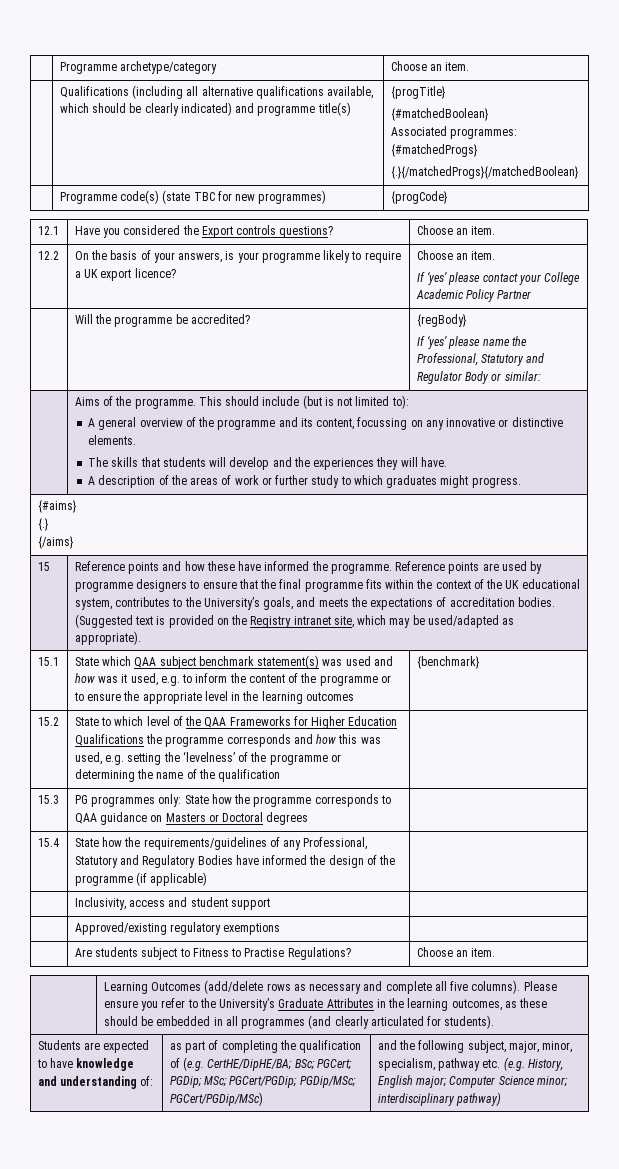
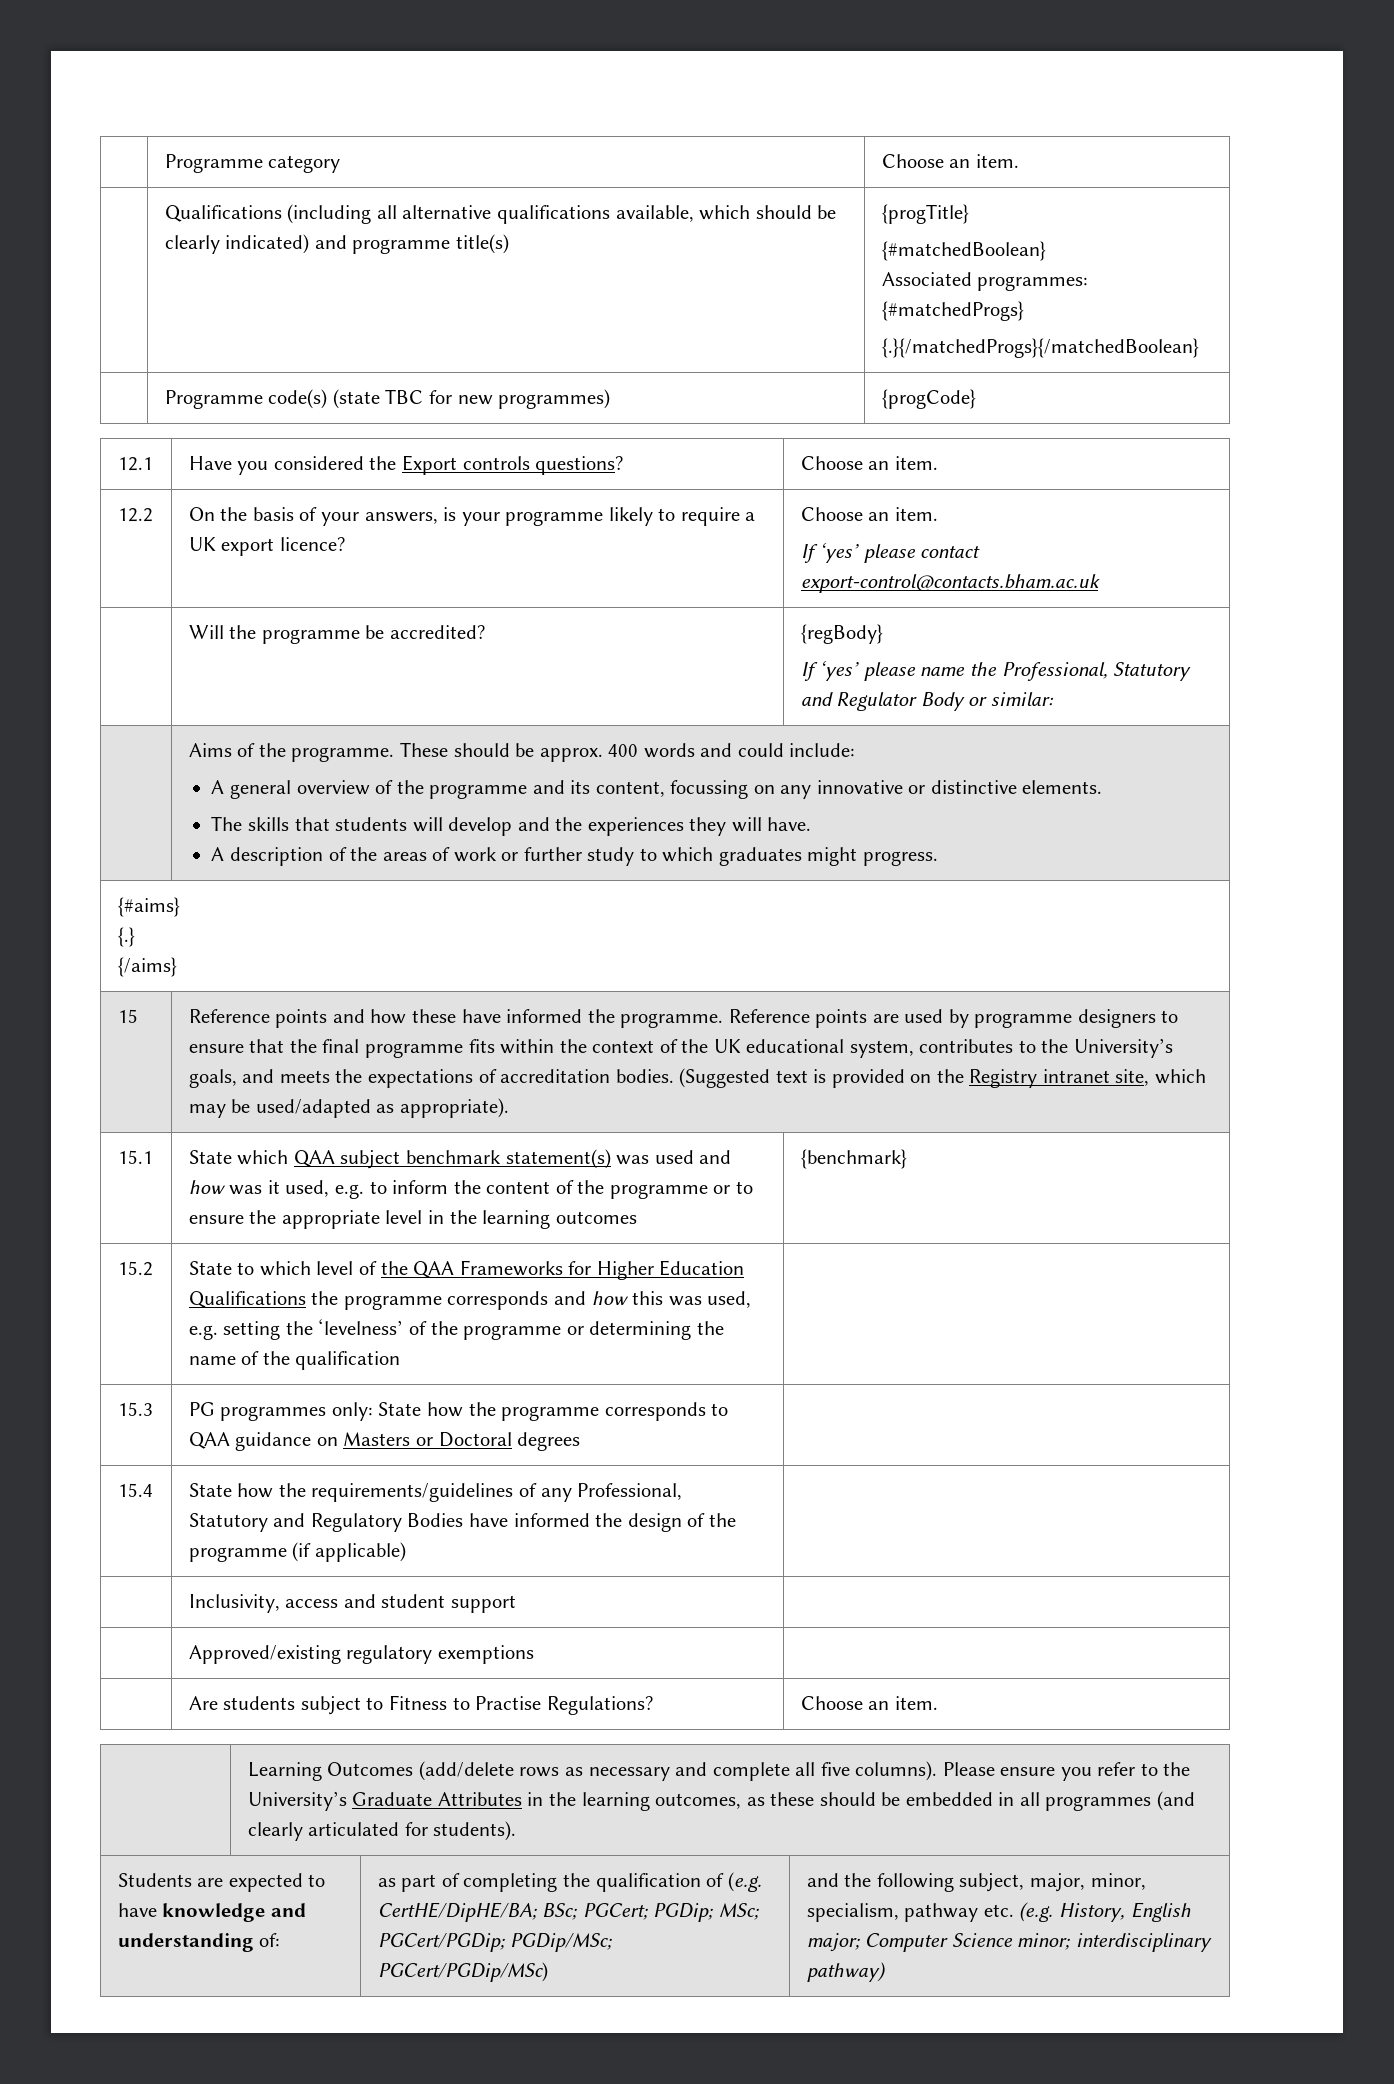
- | Programme archetype/category | Choose an item.
+ | Programme category | Choose an item.
  12.2 | On the basis of your answers, is your programme likely to require a UK export licence? | Choose an item.
- If ‘yes’ please contact your College Academic Policy Partner
+ If ‘yes’ please contact export-control@contacts.bham.ac.uk
- This should include (but is not limited to):
+ These should be approx. 400 words and could include:

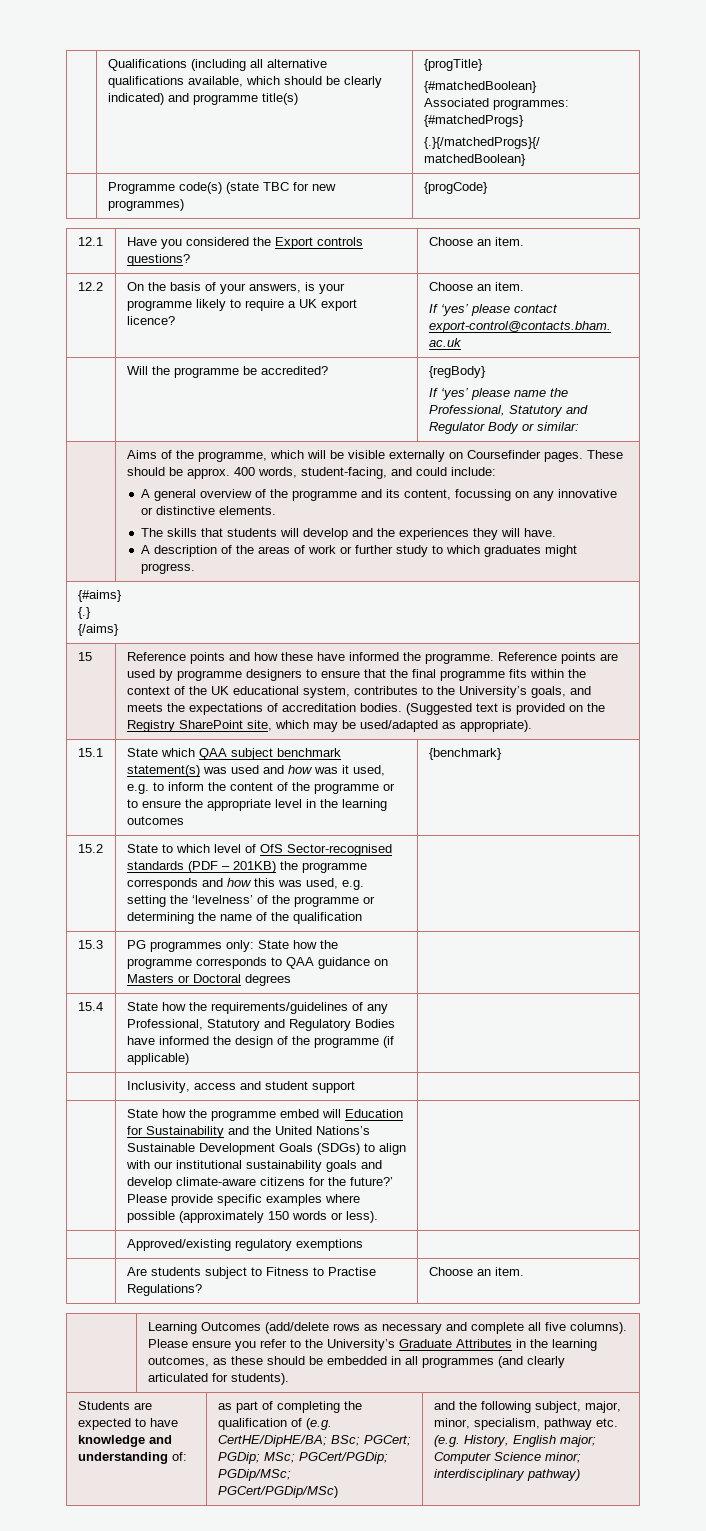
- | Programme category | Choose an item.
- Aims of the programme.
+ Aims of the programme, which will be visible externally on Coursefinder pages.
- These should be approx. 400 words and could include:
+ These should be approx. 400 words, student-facing, and could include:
- (Suggested text is provided on the Registry intranet site, which may be used/adapted as appropriate).
+ (Suggested text is provided on the Registry SharePoint site, which may be used/adapted as appropriate).
- 15.2 | State to which level of the QAA Frameworks for Higher Education Qualifications the programme corresponds and how this was used, e.g. setting the ‘levelness’ of the programme or determining the name of the qualification |
+ 15.2 | State to which level of OfS Sector-recognised standards (PDF – 201KB) the programme corresponds and how this was used, e.g. setting the ‘levelness’ of the programme or determining the name of the qualification |
+ State how the programme embed will Education for Sustainability and the United Nations’s Sustainable Development Goals (SDGs) to align with our institutional sustainability goals and develop climate-aware citizens for the future?’ Please provide specific examples where possible (approximately 150 words or less).

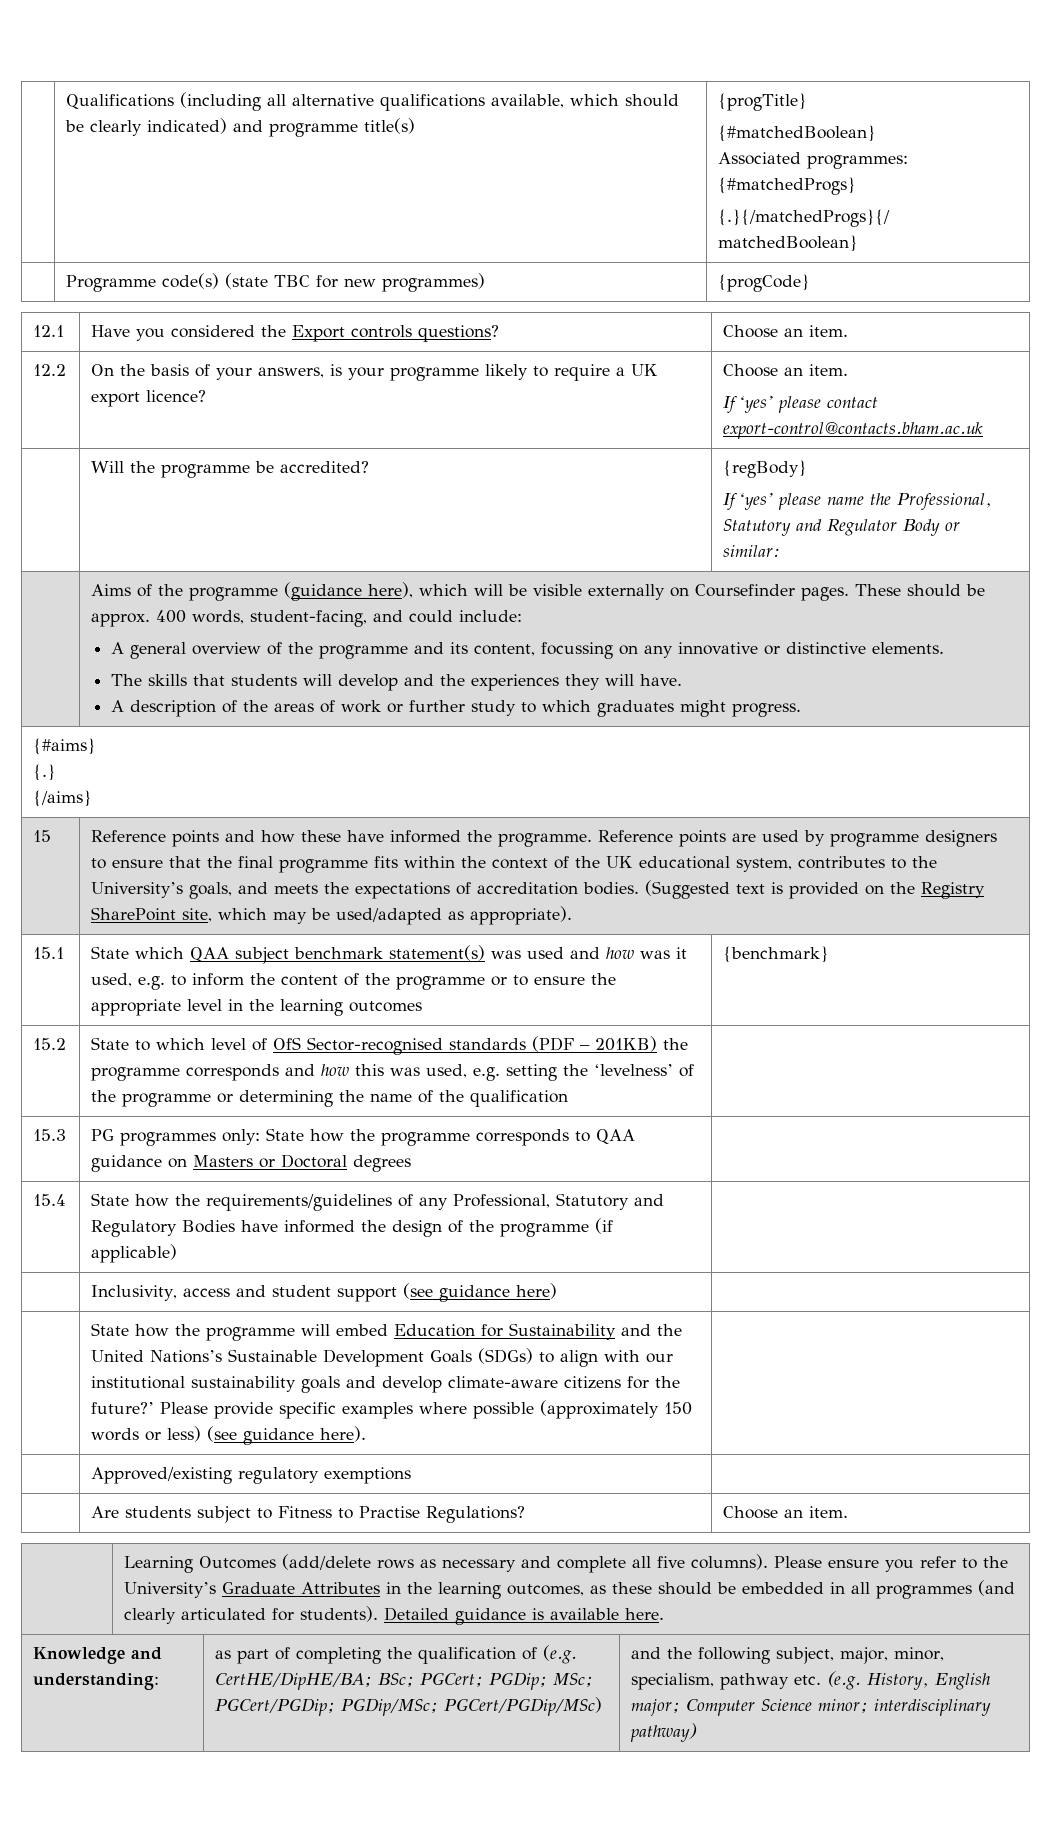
- Aims of the programme, which will be visible externally on Coursefinder pages.
+ Aims of the programme (guidance here), which will be visible externally on Coursefinder pages.
- | Inclusivity, access and student support |
- | State how the programme embed will Education for Sustainability and the United Nations’s Sustainable Development Goals (SDGs) to align with our institutional sustainability goals and develop climate-aware citizens for the future?’
+ | Inclusivity, access and student support (see guidance here) |
+ | State how the programme will embed Education for Sustainability and the United Nations’s Sustainable Development Goals (SDGs) to align with our institutional sustainability goals and develop climate-aware citizens for the future?’
- Please provide specific examples where possible (approximately 150 words or less).
+ Please provide specific examples where possible (approximately 150 words or less) (see guidance here).
- Please ensure you refer to the University’s Graduate Attributes in the learning outcomes, as these should be embedded in all programmes (and clearly articulated for students).
- Students are expected to have knowledge and understanding of: | as part of completing the qualification of (e.g. CertHE/DipHE/BA; BSc; PGCert; PGDip; MSc; PGCert/PGDip; PGDip/MSc; PGCert/PGDip/MSc) | and the following subject, major, minor, specialism, pathway etc. (e.g. History, English major; Computer Science minor; interdisciplinary pathway)
+ Please ensure you refer to the University’s Graduate Attributes in the learning outcomes, as these should be embedded in all programmes (and clearly articulated for students). Detailed guidance is available here.
+ Knowledge and understanding: | as part of completing the qualification of (e.g. CertHE/DipHE/BA; BSc; PGCert; PGDip; MSc; PGCert/PGDip; PGDip/MSc; PGCert/PGDip/MSc) | and the following subject, major, minor, specialism, pathway etc. (e.g. History, English major; Computer Science minor; interdisciplinary pathway)

